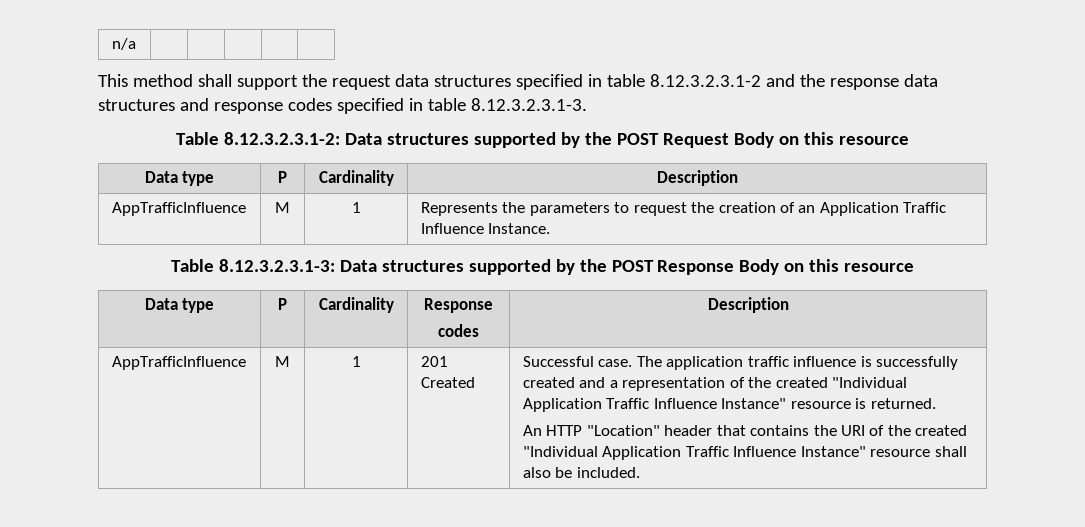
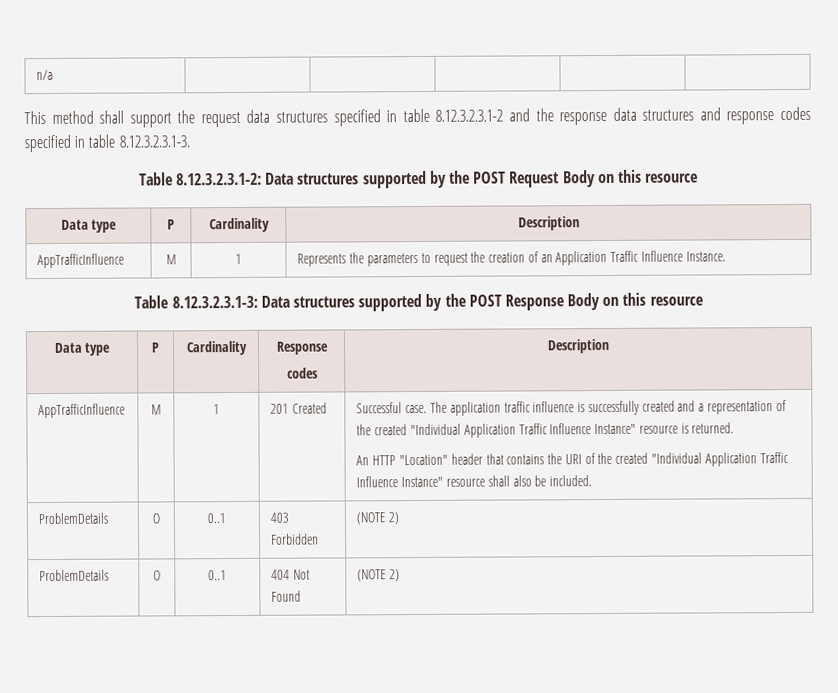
+ ProblemDetails | O | 0..1 | 403 Forbidden | (NOTE 2)
+ ProblemDetails | O | 0..1 | 404 Not Found | (NOTE 2)

